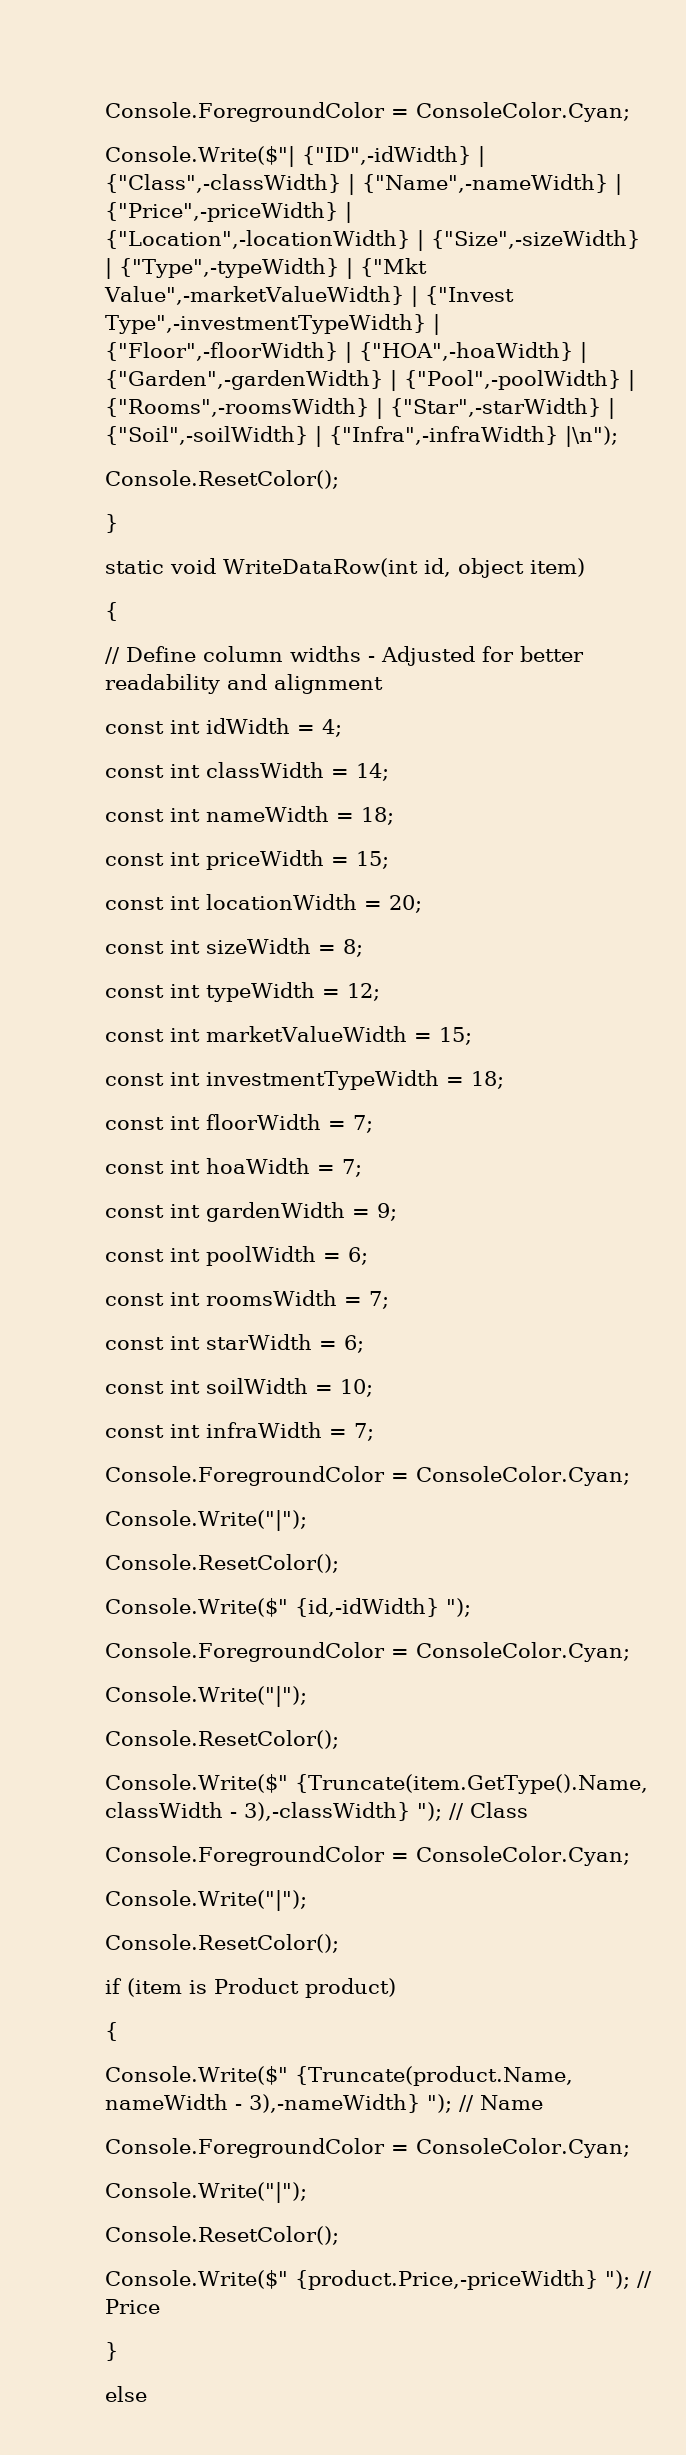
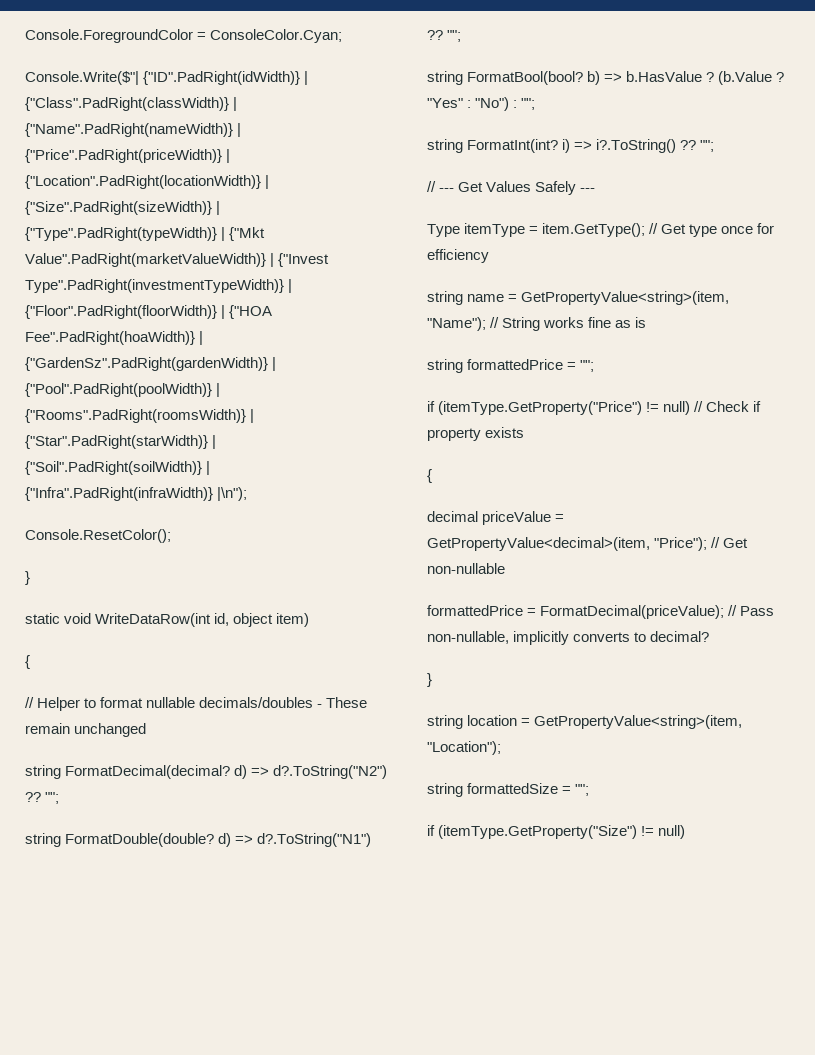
- Console.Write($"| {"ID",-idWidth} | {"Class",-classWidth} | {"Name",-nameWidth} | {"Price",-priceWidth} | {"Location",-locationWidth} | {"Size",-sizeWidth} | {"Type",-typeWidth} | {"Mkt Value",-marketValueWidth} | {"Invest Type",-investmentTypeWidth} | {"Floor",-floorWidth} | {"HOA",-hoaWidth} | {"Garden",-gardenWidth} | {"Pool",-poolWidth} | {"Rooms",-roomsWidth} | {"Star",-starWidth} | {"Soil",-soilWidth} | {"Infra",-infraWidth} |\n");
+ Console.Write($"| {"ID".PadRight(idWidth)} | {"Class".PadRight(classWidth)} | {"Name".PadRight(nameWidth)} | {"Price".PadRight(priceWidth)} | {"Location".PadRight(locationWidth)} | {"Size".PadRight(sizeWidth)} | {"Type".PadRight(typeWidth)} | {"Mkt Value".PadRight(marketValueWidth)} | {"Invest Type".PadRight(investmentTypeWidth)} | {"Floor".PadRight(floorWidth)} | {"HOA Fee".PadRight(hoaWidth)} | {"GardenSz".PadRight(gardenWidth)} | {"Pool".PadRight(poolWidth)} | {"Rooms".PadRight(roomsWidth)} | {"Star".PadRight(starWidth)} | {"Soil".PadRight(soilWidth)} | {"Infra".PadRight(infraWidth)} |\n");
- // Define column widths - Adjusted for better readability and alignment
- const int idWidth = 4;
- const int classWidth = 14;
- const int nameWidth = 18;
- const int priceWidth = 15;
- const int locationWidth = 20;
- const int sizeWidth = 8;
- const int typeWidth = 12;
- const int marketValueWidth = 15;
- const int investmentTypeWidth = 18;
- const int floorWidth = 7;
- const int hoaWidth = 7;
- const int gardenWidth = 9;
- const int poolWidth = 6;
- const int roomsWidth = 7;
- const int starWidth = 6;
- const int soilWidth = 10;
- const int infraWidth = 7;
- Console.ForegroundColor = ConsoleColor.Cyan;
- Console.Write("|");
- Console.ResetColor();
- Console.Write($" {id,-idWidth} ");
- Console.ForegroundColor = ConsoleColor.Cyan;
- Console.Write("|");
- Console.ResetColor();
- Console.Write($" {Truncate(item.GetType().Name, classWidth - 3),-classWidth} "); // Class
- Console.ForegroundColor = ConsoleColor.Cyan;
- Console.Write("|");
- Console.ResetColor();
- if (item is Product product)
+ // Helper to format nullable decimals/doubles - These remain unchanged
+ string FormatDecimal(decimal? d) => d?.ToString("N2") ?? "";
+ string FormatDouble(double? d) => d?.ToString("N1") ?? "";
+ string FormatBool(bool? b) => b.HasValue ? (b.Value ? "Yes" : "No") : "";
+ string FormatInt(int? i) => i?.ToString() ?? "";
+ // --- Get Values Safely ---
+ Type itemType = item.GetType(); // Get type once for efficiency
+ string name = GetPropertyValue<string>(item, "Name"); // String works fine as is
+ string formattedPrice = "";
+ if (itemType.GetProperty("Price") != null) // Check if property exists
  {
- Console.Write($" {Truncate(product.Name, nameWidth - 3),-nameWidth} "); // Name
- Console.ForegroundColor = ConsoleColor.Cyan;
- Console.Write("|");
- Console.ResetColor();
- Console.Write($" {product.Price,-priceWidth} "); // Price
+ decimal priceValue = GetPropertyValue<decimal>(item, "Price"); // Get non-nullable
+ formattedPrice = FormatDecimal(priceValue); // Pass non-nullable, implicitly converts to decimal?
  }
- else
+ string location = GetPropertyValue<string>(item, "Location");
+ string formattedSize = "";
+ if (itemType.GetProperty("Size") != null)

